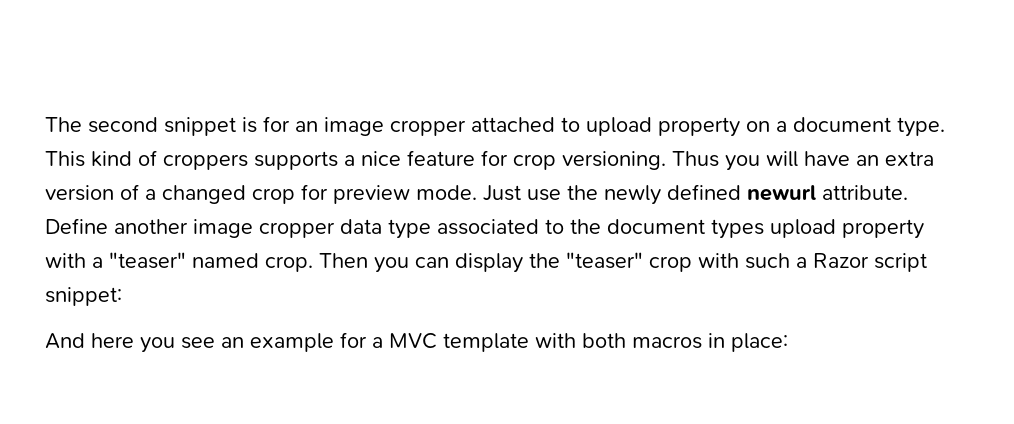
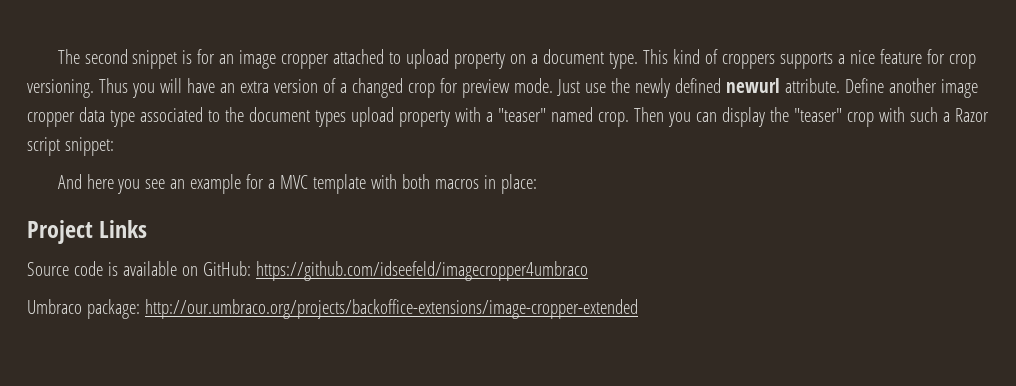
+ Project Links
+ Source code is available on GitHub: https://github.com/idseefeld/imagecropper4umbraco
+ Umbraco package: http://our.umbraco.org/projects/backoffice-extensions/image-cropper-extended

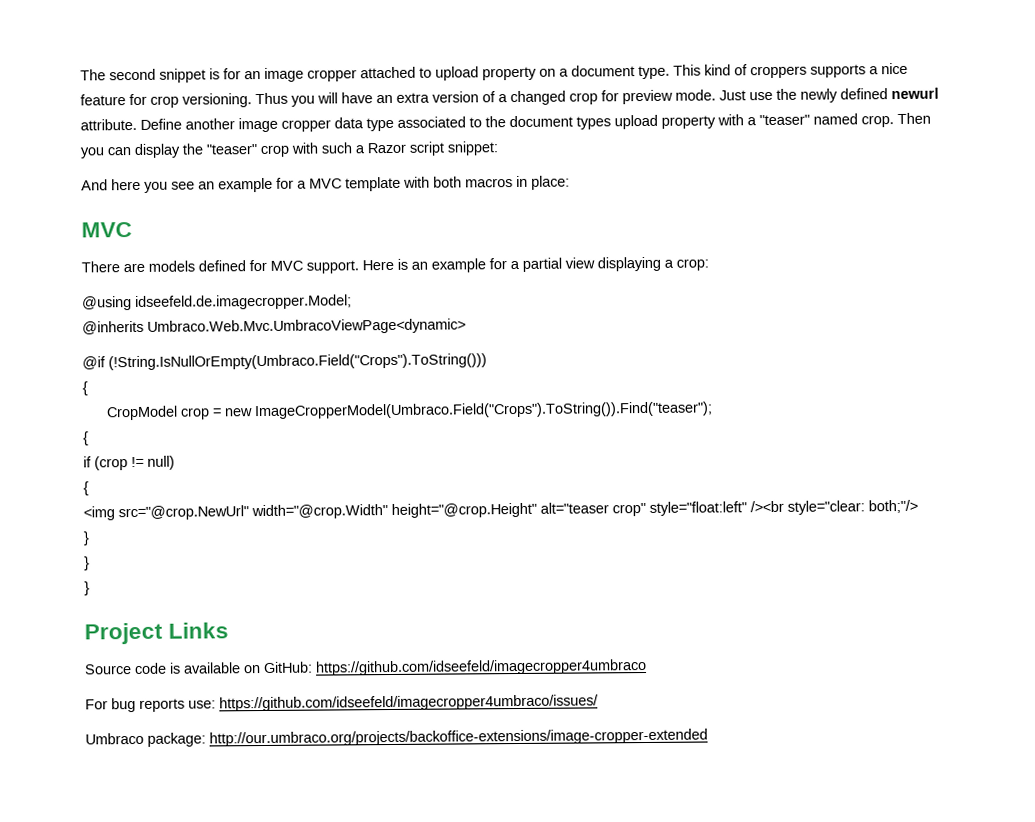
  And here you see an example for a MVC template with both macros in place:
+ MVC
+ There are models defined for MVC support. Here is an example for a partial view displaying a crop:
+ @using idseefeld.de.imagecropper.Model;
+ @inherits Umbraco.Web.Mvc.UmbracoViewPage<dynamic>
+ @if (!String.IsNullOrEmpty(Umbraco.Field("Crops").ToString()))
+ {
+ CropModel crop = new ImageCropperModel(Umbraco.Field("Crops").ToString()).Find("teaser");
+ {
+ if (crop != null)
+ {
+ <img src="@crop.NewUrl" width="@crop.Width" height="@crop.Height" alt="teaser crop" style="float:left" /><br style="clear: both;"/>
+ }
+ }
+ }
+ For bug reports use: https://github.com/idseefeld/imagecropper4umbraco/issues/

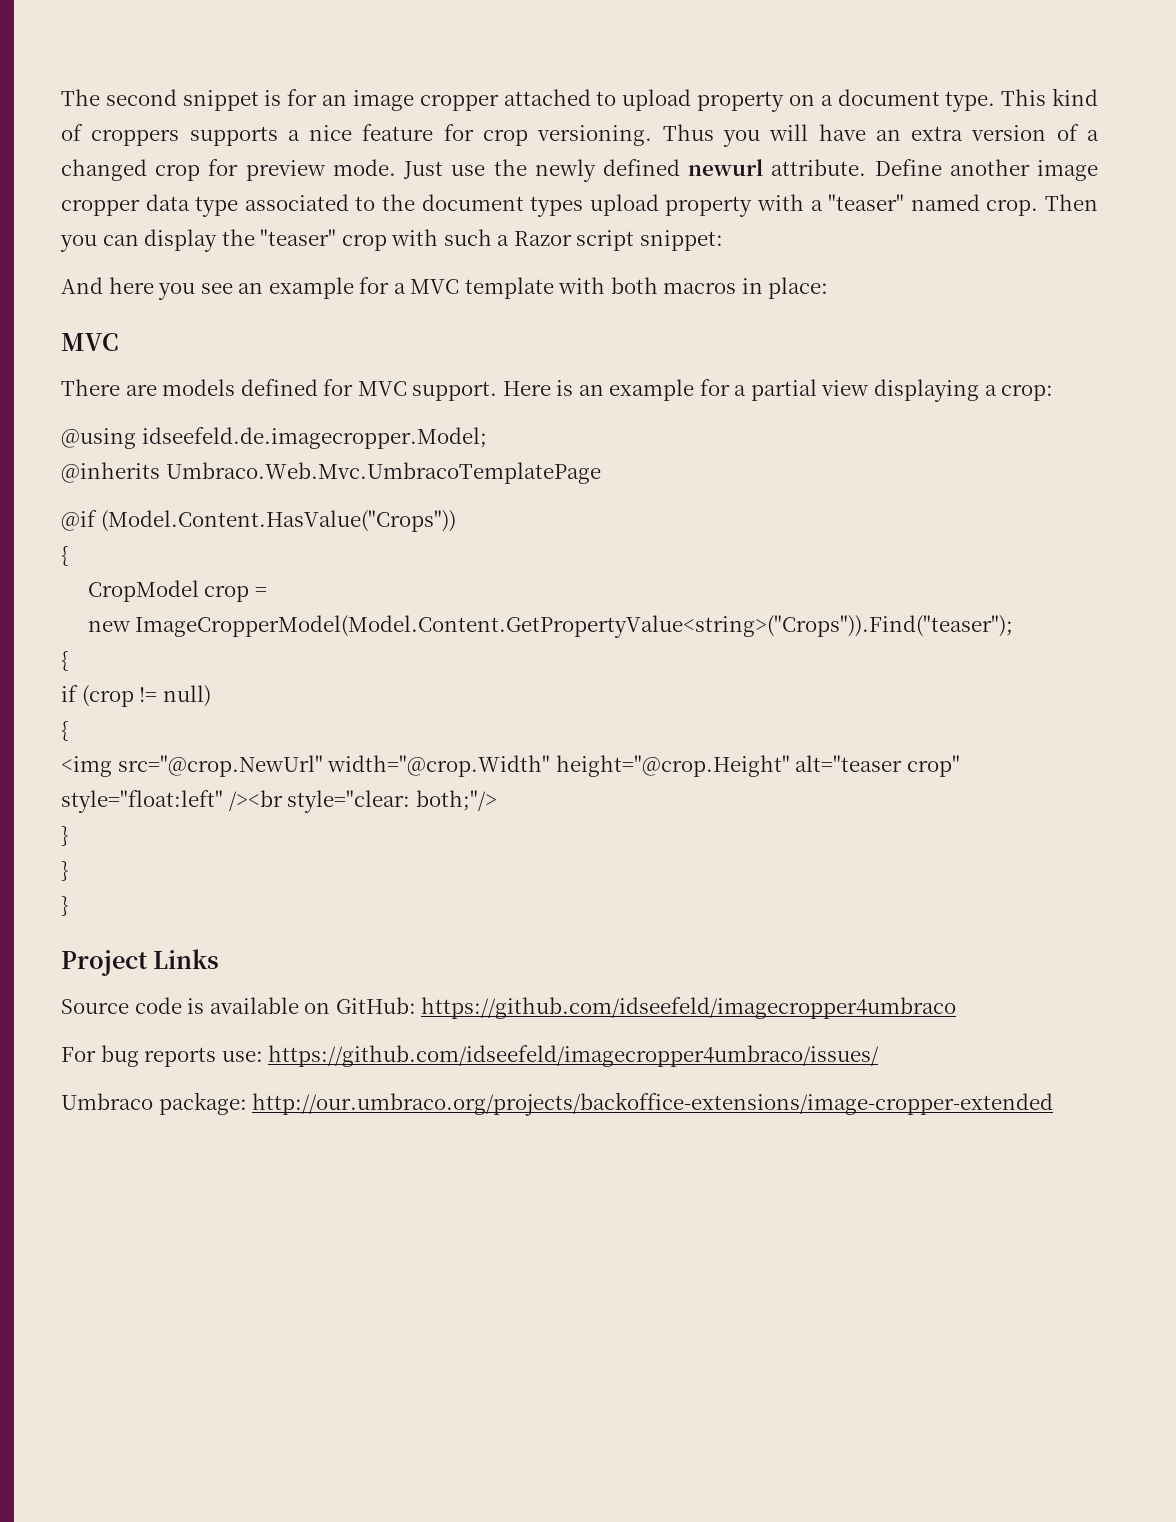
- @inherits Umbraco.Web.Mvc.UmbracoViewPage<dynamic>
+ @inherits Umbraco.Web.Mvc.UmbracoTemplatePage
- @if (!String.IsNullOrEmpty(Umbraco.Field("Crops").ToString()))
+ @if (Model.Content.HasValue("Crops"))
- CropModel crop = new ImageCropperModel(Umbraco.Field("Crops").ToString()).Find("teaser");
+ CropModel crop =
+ new ImageCropperModel(Model.Content.GetPropertyValue<string>("Crops")).Find("teaser");

